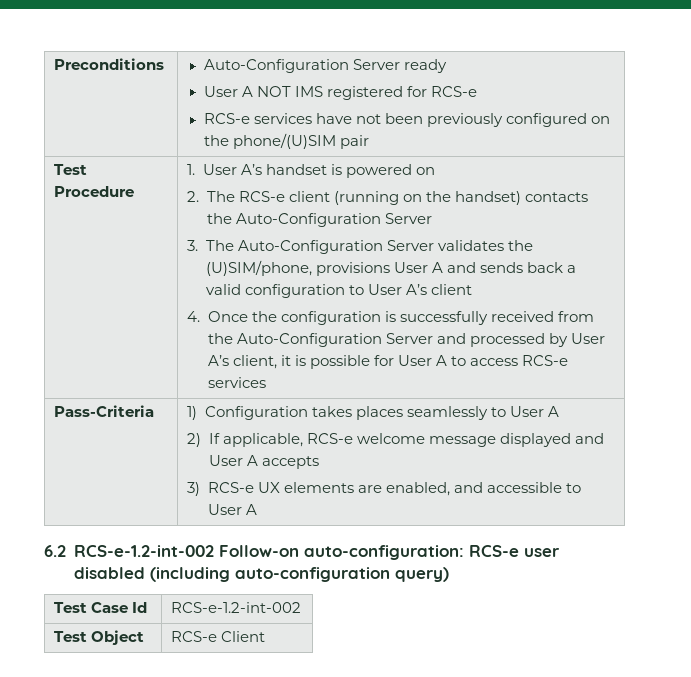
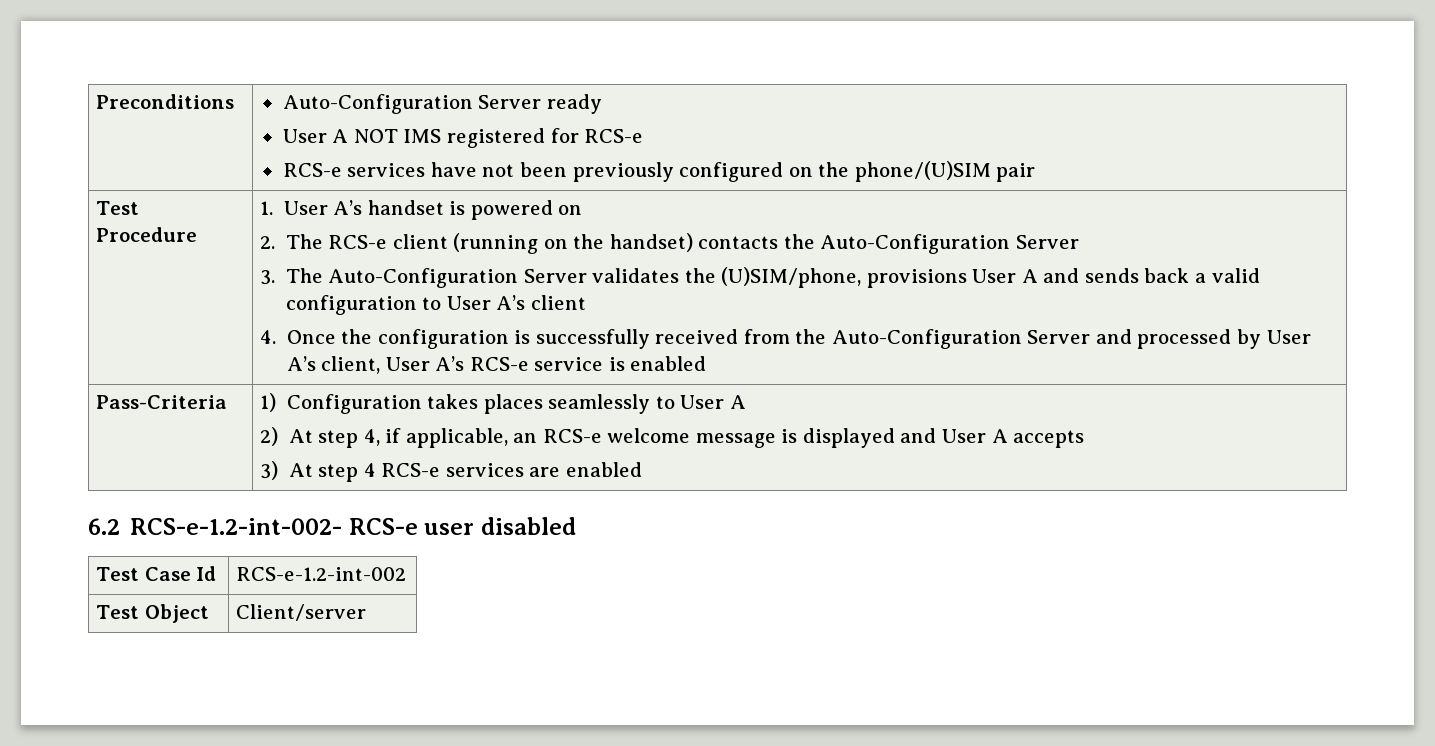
- 4. Once the configuration is successfully received from the Auto-Configuration Server and processed by User A’s client, it is possible for User A to access RCS-e services
+ 4. Once the configuration is successfully received from the Auto-Configuration Server and processed by User A’s client, User A’s RCS-e service is enabled
  Pass-Criteria | 1) Configuration takes places seamlessly to User A
- 2) If applicable, RCS-e welcome message displayed and User A accepts
- 3) RCS-e UX elements are enabled, and accessible to User A
- 6.2 RCS-e-1.2-int-002 Follow-on auto-configuration: RCS-e user disabled (including auto-configuration query)
+ 2) At step 4, if applicable, an RCS-e welcome message is displayed and User A accepts
+ 3) At step 4 RCS-e services are enabled
+ 6.2 RCS-e-1.2-int-002- RCS-e user disabled
- Test Object | RCS-e Client
+ Test Object | Client/server

